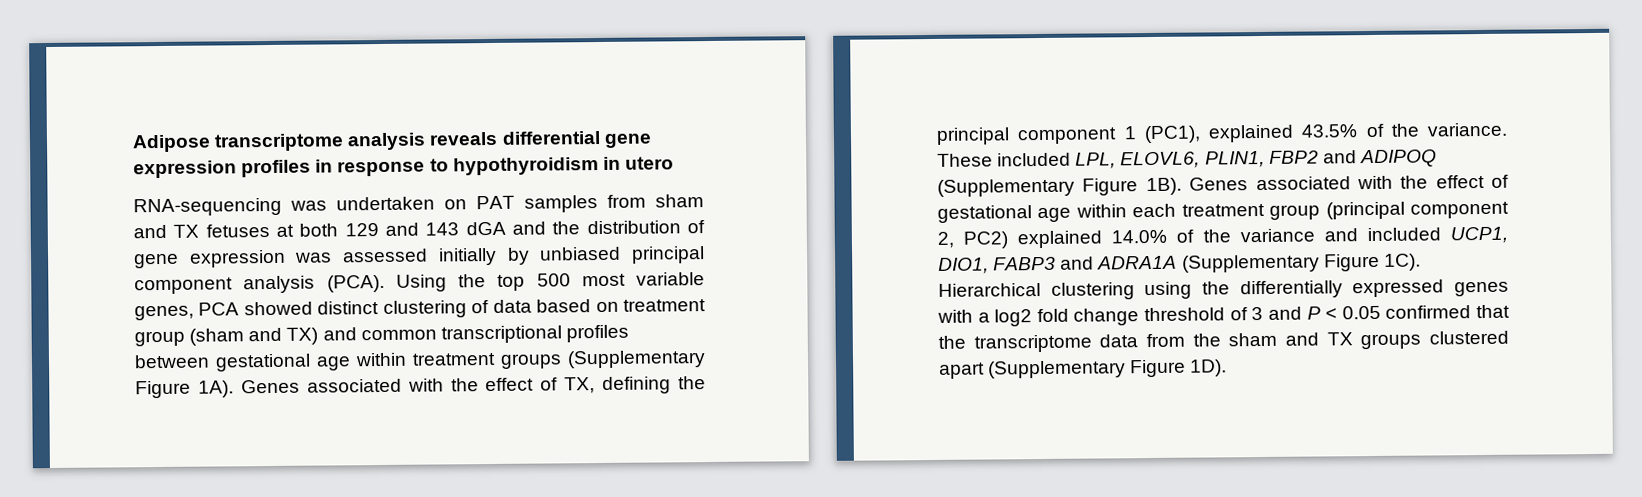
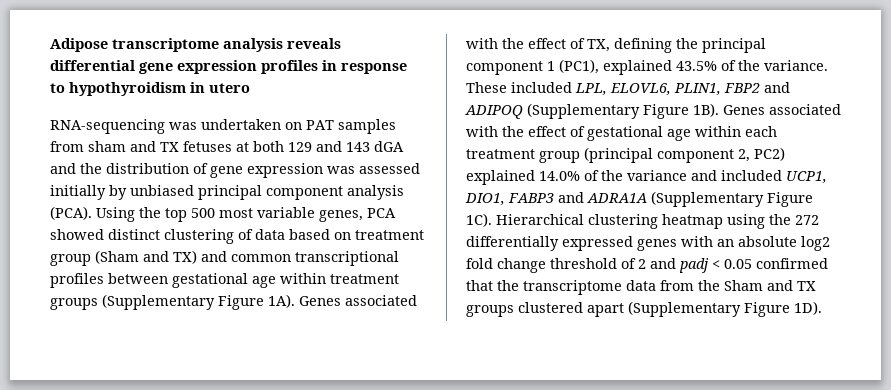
- Using the top 500 most variable genes, PCA showed distinct clustering of data based on treatment group (sham and TX) and common transcriptional profiles between gestational age within treatment groups (Supplementary Figure 1A).
+ Using the top 500 most variable genes, PCA showed distinct clustering of data based on treatment group (Sham and TX) and common transcriptional profiles between gestational age within treatment groups (Supplementary Figure 1A).
- Hierarchical clustering using the differentially expressed genes with a log2 fold change threshold of 3 and P < 0.05 confirmed that the transcriptome data from the sham and TX groups clustered apart (Supplementary Figure 1D).
+ Hierarchical clustering heatmap using the 272 differentially expressed genes with an absolute log2 fold change threshold of 2 and padj < 0.05 confirmed that the transcriptome data from the Sham and TX groups clustered apart (Supplementary Figure 1D).

